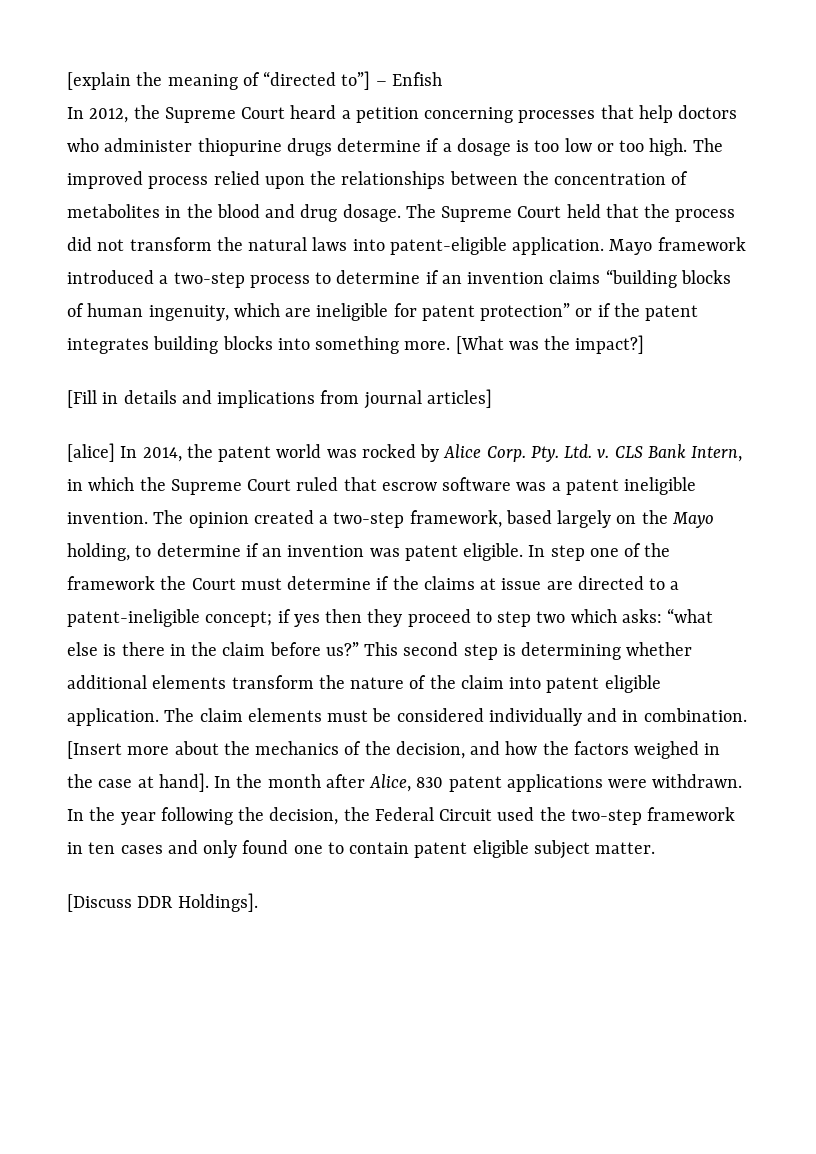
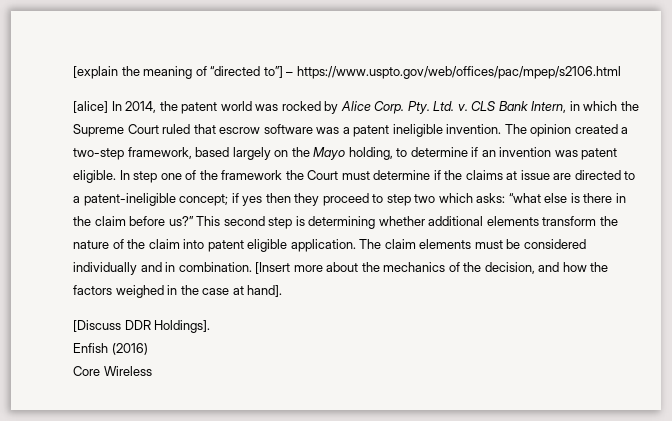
- [explain the meaning of “directed to”] – Enfish
- In 2012, the Supreme Court heard a petition concerning processes that help doctors who administer thiopurine drugs determine if a dosage is too low or too high. The improved process relied upon the relationships between the concentration of metabolites in the blood and drug dosage. The Supreme Court held that the process did not transform the natural laws into patent-eligible application. Mayo framework introduced a two-step process to determine if an invention claims “building blocks of human ingenuity, which are ineligible for patent protection” or if the patent integrates building blocks into something more. [What was the impact?]
- [Fill in details and implications from journal articles]
+ [explain the meaning of “directed to”] – https://www.uspto.gov/web/offices/pac/mpep/s2106.html
- In the month after Alice, 830 patent applications were withdrawn. In the year following the decision, the Federal Circuit used the two-step framework in ten cases and only found one to contain patent eligible subject matter.
+ Enfish (2016)
+ Core Wireless

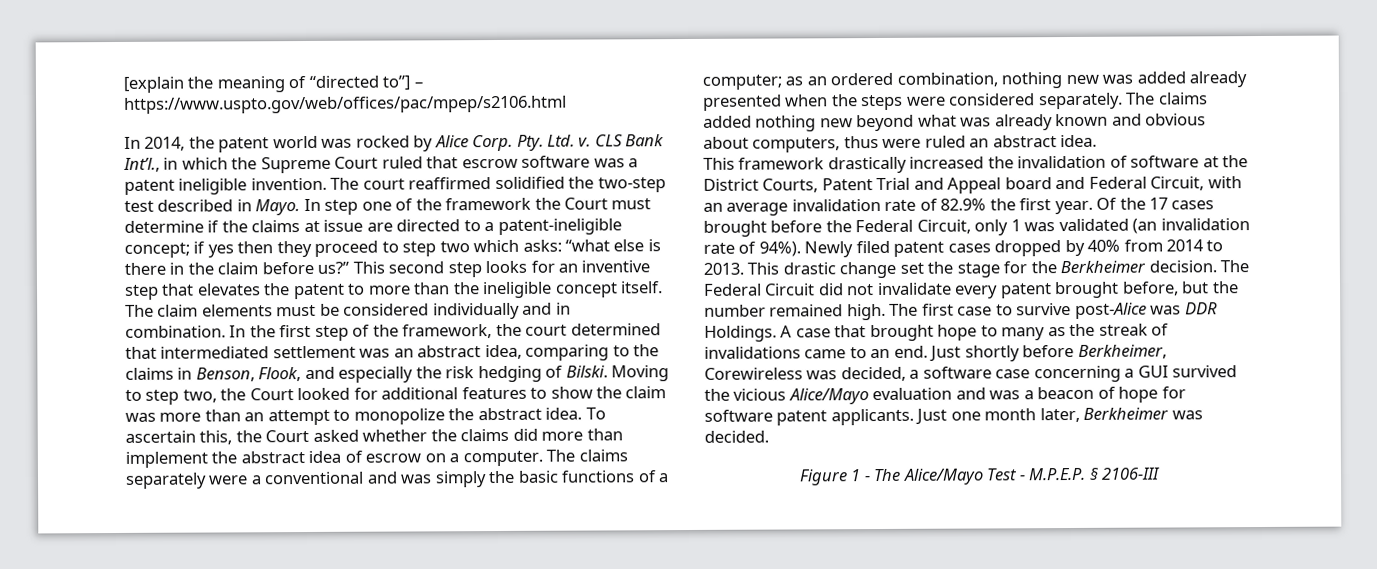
- [alice] In 2014, the patent world was rocked by Alice Corp.
+ In 2014, the patent world was rocked by Alice Corp.
- CLS Bank Intern, in which the Supreme Court ruled that escrow software was a patent ineligible invention.
+ CLS Bank Int’l., in which the Supreme Court ruled that escrow software was a patent ineligible invention.
- The opinion created a two-step framework, based largely on the Mayo holding, to determine if an invention was patent eligible.
+ The court reaffirmed solidified the two-step test described in Mayo.
- This second step is determining whether additional elements transform the nature of the claim into patent eligible application.
+ This second step looks for an inventive step that elevates the patent to more than the ineligible concept itself.
- [Insert more about the mechanics of the decision, and how the factors weighed in the case at hand].
- [Discuss DDR Holdings].
- Enfish (2016)
- Core Wireless
+ In the first step of the framework, the court determined that intermediated settlement was an abstract idea, comparing to the claims in Benson, Flook, and especially the risk hedging of Bilski. Moving to step two, the Court looked for additional features to show the claim was more than an attempt to monopolize the abstract idea. To ascertain this, the Court asked whether the claims did more than implement the abstract idea of escrow on a computer. The claims separately were a conventional and was simply the basic functions of a computer; as an ordered combination, nothing new was added already presented when the steps were considered separately. The claims added nothing new beyond what was already known and obvious about computers, thus were ruled an abstract idea.
+ This framework drastically increased the invalidation of software at the District Courts, Patent Trial and Appeal board and Federal Circuit, with an average invalidation rate of 82.9% the first year. Of the 17 cases brought before the Federal Circuit, only 1 was validated (an invalidation rate of 94%). Newly filed patent cases dropped by 40% from 2014 to 2013. This drastic change set the stage for the Berkheimer decision. The Federal Circuit did not invalidate every patent brought before, but the number remained high. The first case to survive post-Alice was DDR Holdings. A case that brought hope to many as the streak of invalidations came to an end. Just shortly before Berkheimer, Corewireless was decided, a software case concerning a GUI survived the vicious Alice/Mayo evaluation and was a beacon of hope for software patent applicants. Just one month later, Berkheimer was decided.
+ Figure 1 - The Alice/Mayo Test - M.P.E.P. § 2106-III

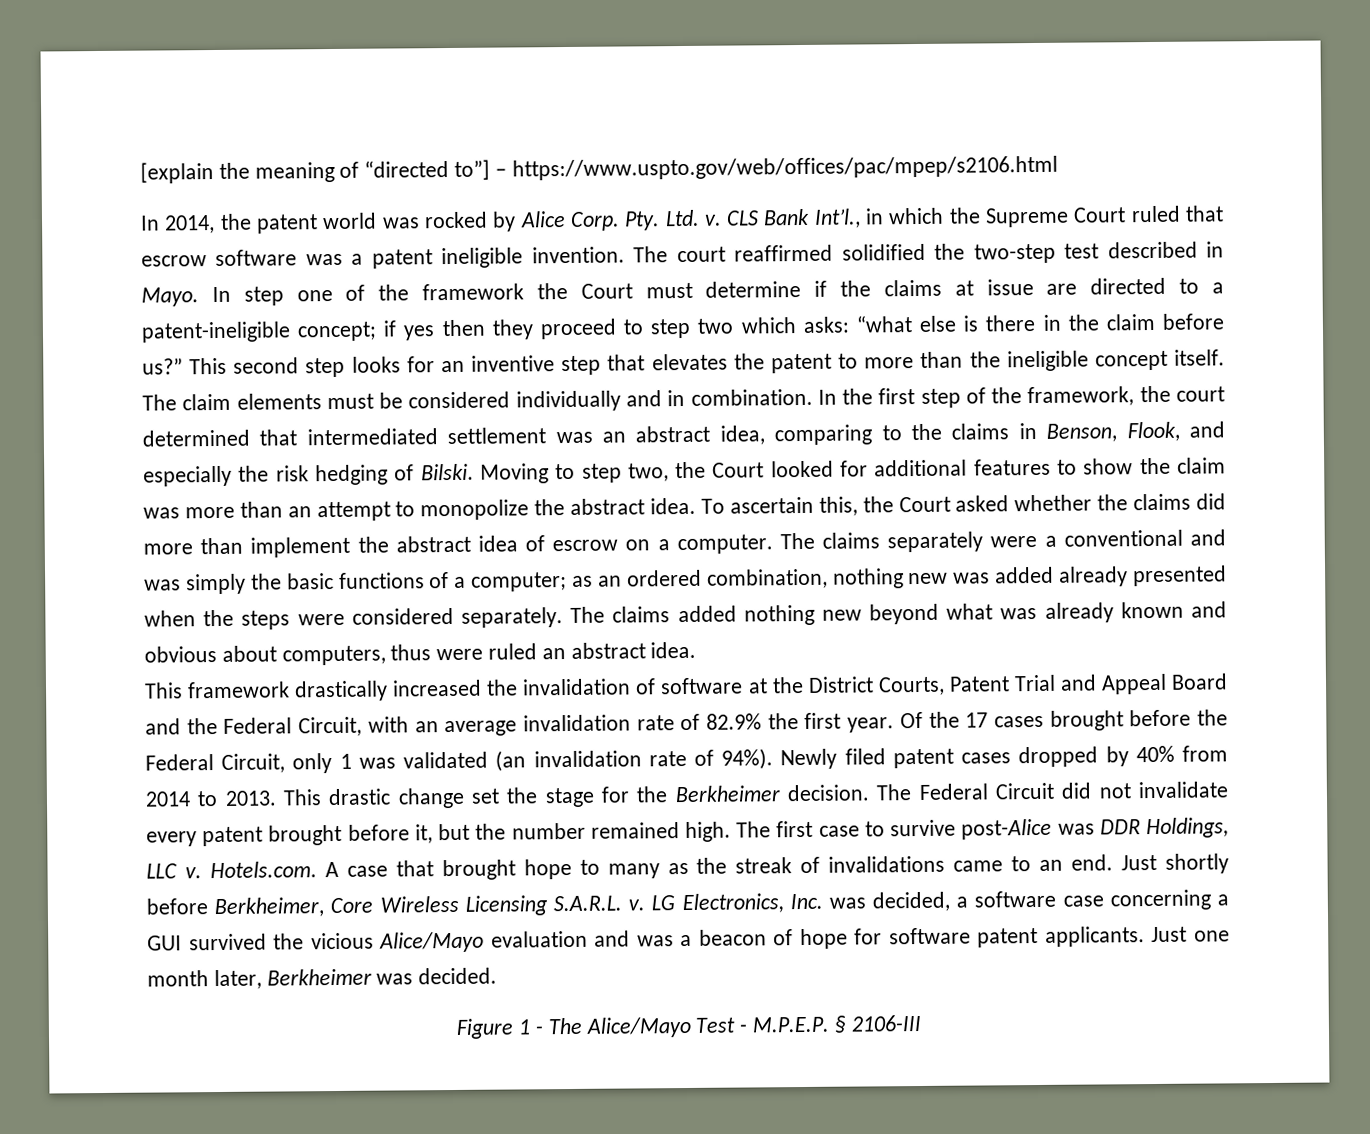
- This framework drastically increased the invalidation of software at the District Courts, Patent Trial and Appeal board and Federal Circuit, with an average invalidation rate of 82.9% the first year.
+ This framework drastically increased the invalidation of software at the District Courts, Patent Trial and Appeal Board and the Federal Circuit, with an average invalidation rate of 82.9% the first year.
- The Federal Circuit did not invalidate every patent brought before, but the number remained high.
+ The Federal Circuit did not invalidate every patent brought before it, but the number remained high.
- The first case to survive post-Alice was DDR Holdings. A case that brought hope to many as the streak of invalidations came to an end.
+ The first case to survive post-Alice was DDR Holdings, LLC v. Hotels.com. A case that brought hope to many as the streak of invalidations came to an end.
- Just shortly before Berkheimer, Corewireless was decided, a software case concerning a GUI survived the vicious Alice/Mayo evaluation and was a beacon of hope for software patent applicants.
+ Just shortly before Berkheimer, Core Wireless Licensing S.A.R.L. v. LG Electronics, Inc. was decided, a software case concerning a GUI survived the vicious Alice/Mayo evaluation and was a beacon of hope for software patent applicants.

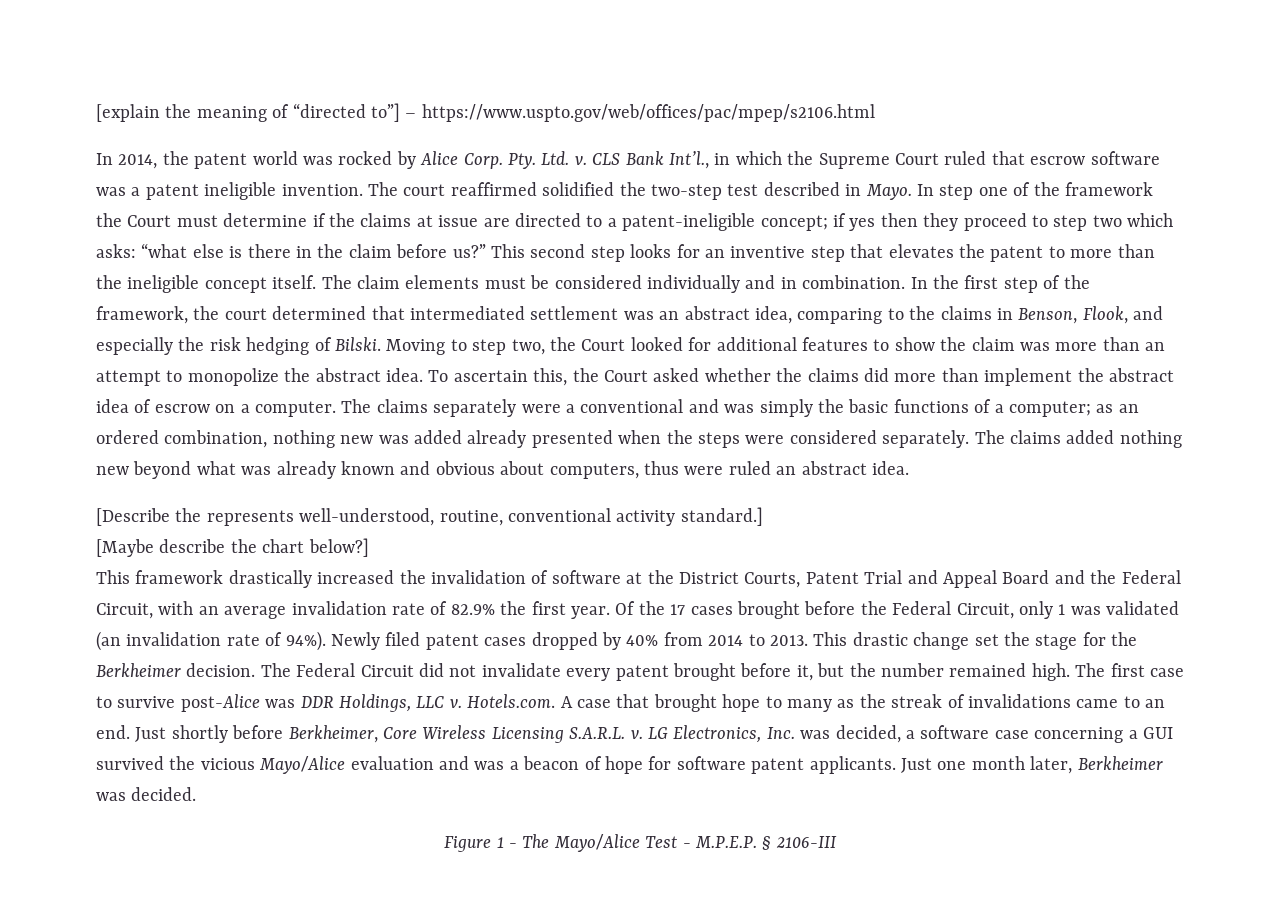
+ [Describe the represents well-understood, routine, conventional activity standard.]
+ [Maybe describe the chart below?]
- LG Electronics, Inc. was decided, a software case concerning a GUI survived the vicious Alice/Mayo evaluation and was a beacon of hope for software patent applicants.
+ LG Electronics, Inc. was decided, a software case concerning a GUI survived the vicious Mayo/Alice evaluation and was a beacon of hope for software patent applicants.
- Figure 1 - The Alice/Mayo Test - M.P.E.P. § 2106-III
+ Figure 1 - The Mayo/Alice Test - M.P.E.P. § 2106-III

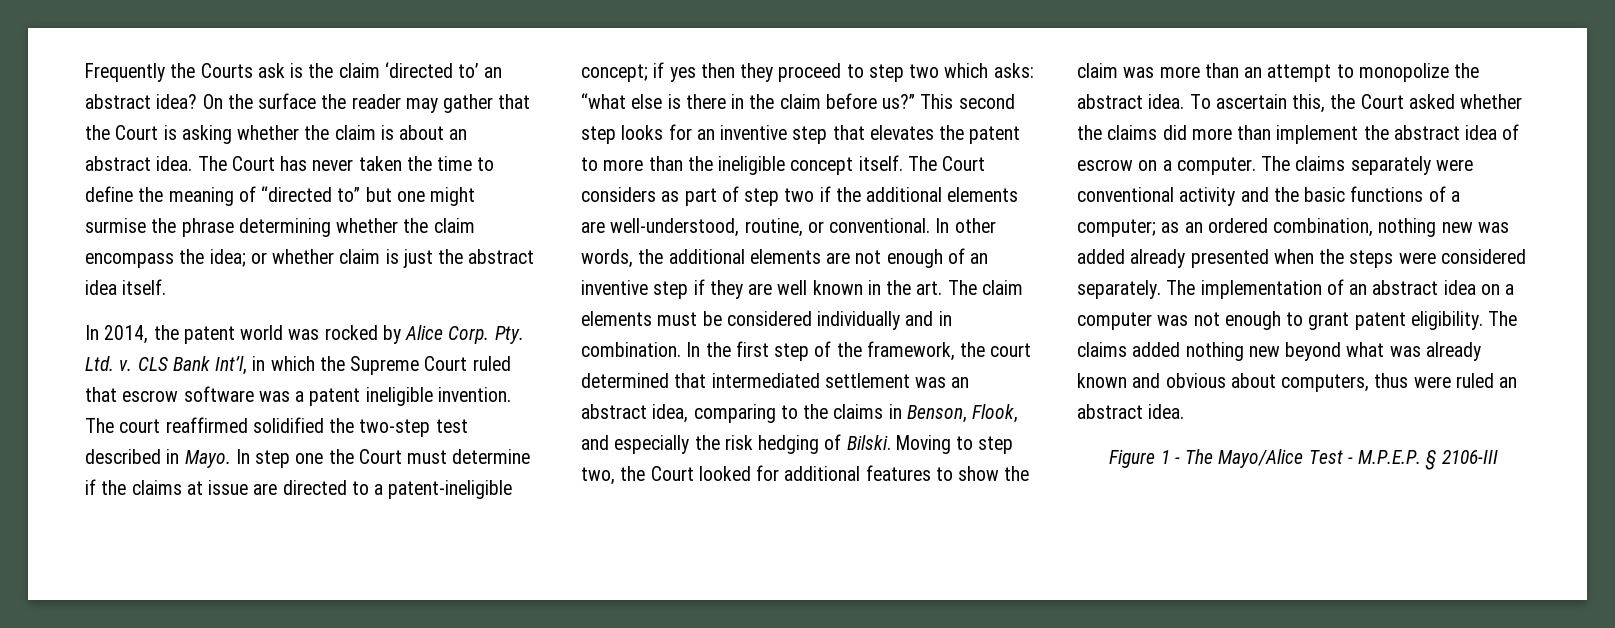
- [explain the meaning of “directed to”] – https://www.uspto.gov/web/offices/pac/mpep/s2106.html
+ Frequently the Courts ask is the claim ‘directed to’ an abstract idea? On the surface the reader may gather that the Court is asking whether the claim is about an abstract idea. The Court has never taken the time to define the meaning of “directed to” but one might surmise the phrase determining whether the claim encompass the idea; or whether claim is just the abstract idea itself.
- CLS Bank Int’l., in which the Supreme Court ruled that escrow software was a patent ineligible invention.
+ CLS Bank Int’l, in which the Supreme Court ruled that escrow software was a patent ineligible invention.
- In step one of the framework the Court must determine if the claims at issue are directed to a patent-ineligible concept; if yes then they proceed to step two which asks: “what else is there in the claim before us?”
+ In step one the Court must determine if the claims at issue are directed to a patent-ineligible concept; if yes then they proceed to step two which asks: “what else is there in the claim before us?”
- The claim elements must be considered individually and in combination.
+ The Court considers as part of step two if the additional elements are well-understood, routine, or conventional. In other words, the additional elements are not enough of an inventive step if they are well known in the art. The claim elements must be considered individually and in combination.
- The claims separately were a conventional and was simply the basic functions of a computer; as an ordered combination, nothing new was added already presented when the steps were considered separately.
+ The claims separately were conventional activity and the basic functions of a computer; as an ordered combination, nothing new was added already presented when the steps were considered separately.
- The claims added nothing new beyond what was already known and obvious about computers, thus were ruled an abstract idea.
+ The implementation of an abstract idea on a computer was not enough to grant patent eligibility. The claims added nothing new beyond what was already known and obvious about computers, thus were ruled an abstract idea.
- [Describe the represents well-understood, routine, conventional activity standard.]
- [Maybe describe the chart below?]
- This framework drastically increased the invalidation of software at the District Courts, Patent Trial and Appeal Board and the Federal Circuit, with an average invalidation rate of 82.9% the first year. Of the 17 cases brought before the Federal Circuit, only 1 was validated (an invalidation rate of 94%). Newly filed patent cases dropped by 40% from 2014 to 2013. This drastic change set the stage for the Berkheimer decision. The Federal Circuit did not invalidate every patent brought before it, but the number remained high. The first case to survive post-Alice was DDR Holdings, LLC v. Hotels.com. A case that brought hope to many as the streak of invalidations came to an end. Just shortly before Berkheimer, Core Wireless Licensing S.A.R.L. v. LG Electronics, Inc. was decided, a software case concerning a GUI survived the vicious Mayo/Alice evaluation and was a beacon of hope for software patent applicants. Just one month later, Berkheimer was decided.

